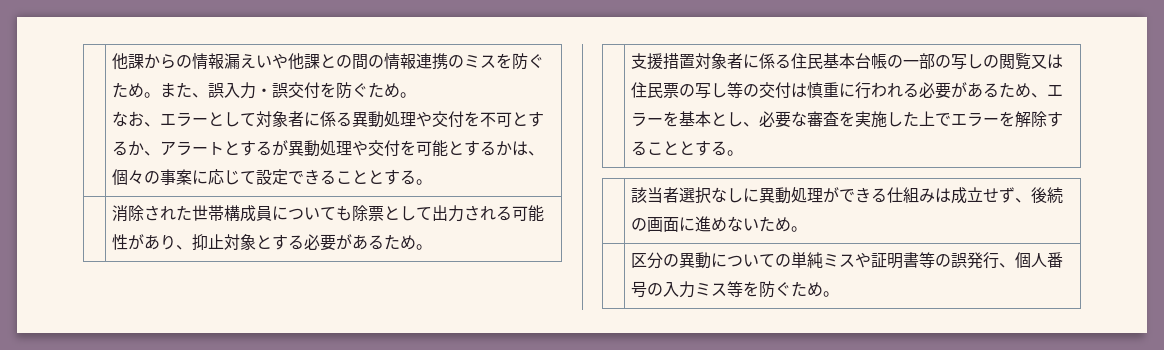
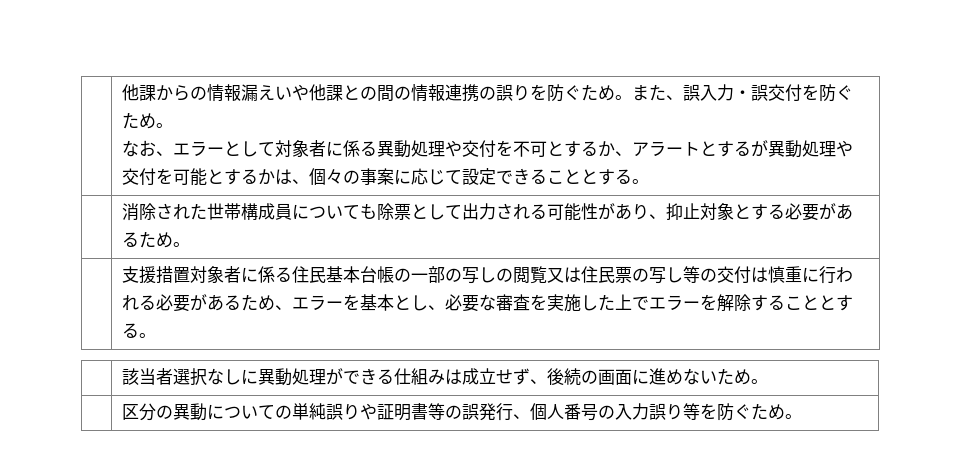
- 他課からの情報漏えいや他課との間の情報連携のミスを防ぐため。
+ 他課からの情報漏えいや他課との間の情報連携の誤りを防ぐため。
- | 区分の異動についての単純ミスや証明書等の誤発行、個人番号の入力ミス等を防ぐため。
+ | 区分の異動についての単純誤りや証明書等の誤発行、個人番号の入力誤り等を防ぐため。

